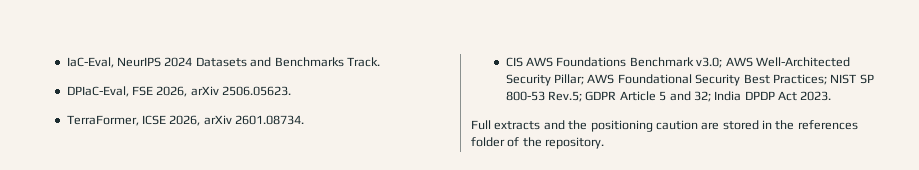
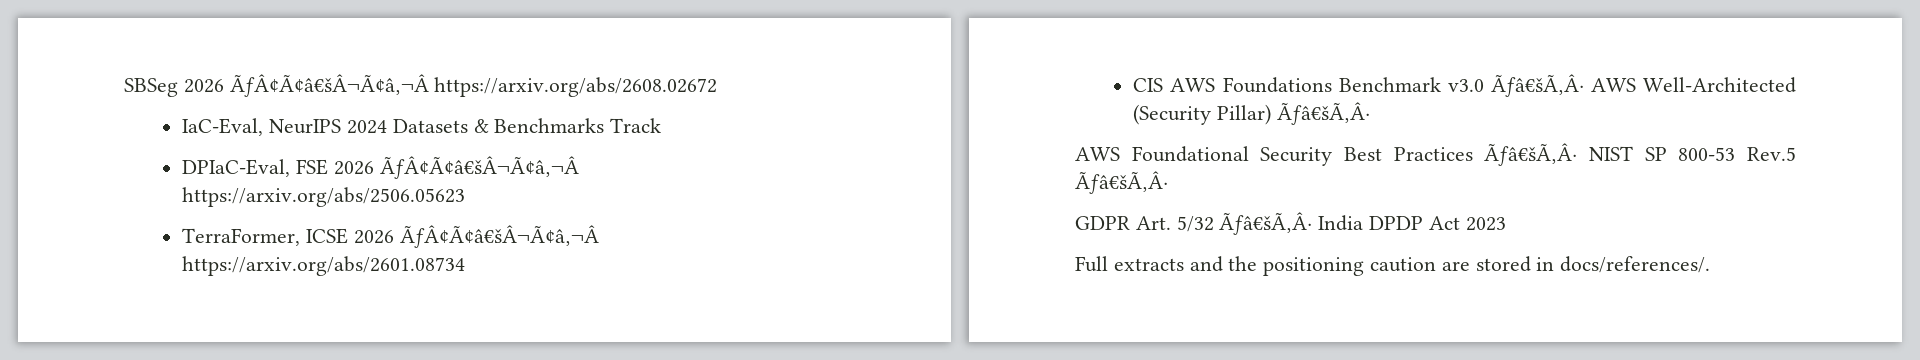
+ SBSeg 2026 ÃƒÂ¢Ã¢â€šÂ¬Ã¢â‚¬Â https://arxiv.org/abs/2608.02672
- IaC-Eval, NeurIPS 2024 Datasets and Benchmarks Track.
+ IaC-Eval, NeurIPS 2024 Datasets & Benchmarks Track
- DPIaC-Eval, FSE 2026, arXiv 2506.05623.
+ DPIaC-Eval, FSE 2026 ÃƒÂ¢Ã¢â€šÂ¬Ã¢â‚¬Â https://arxiv.org/abs/2506.05623
- TerraFormer, ICSE 2026, arXiv 2601.08734.
+ TerraFormer, ICSE 2026 ÃƒÂ¢Ã¢â€šÂ¬Ã¢â‚¬Â https://arxiv.org/abs/2601.08734
- CIS AWS Foundations Benchmark v3.0; AWS Well-Architected Security Pillar; AWS Foundational Security Best Practices; NIST SP 800-53 Rev.5; GDPR Article 5 and 32; India DPDP Act 2023.
+ CIS AWS Foundations Benchmark v3.0 Ãƒâ€šÃ‚Â· AWS Well-Architected (Security Pillar) Ãƒâ€šÃ‚Â·
+ AWS Foundational Security Best Practices Ãƒâ€šÃ‚Â· NIST SP 800-53 Rev.5 Ãƒâ€šÃ‚Â·
+ GDPR Art. 5/32 Ãƒâ€šÃ‚Â· India DPDP Act 2023
- Full extracts and the positioning caution are stored in the references folder of the repository.
+ Full extracts and the positioning caution are stored in docs/references/.

